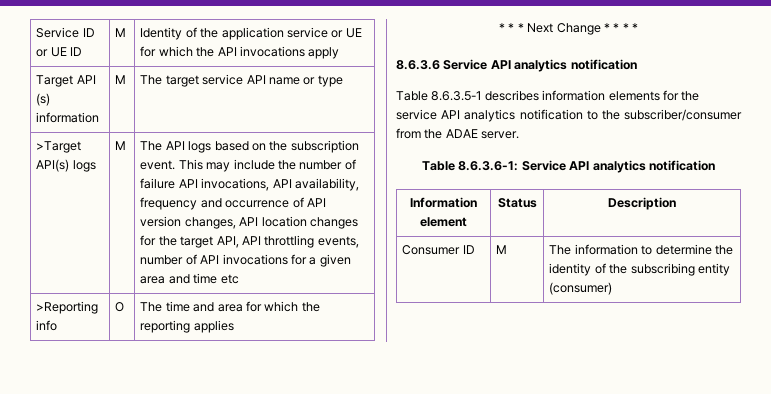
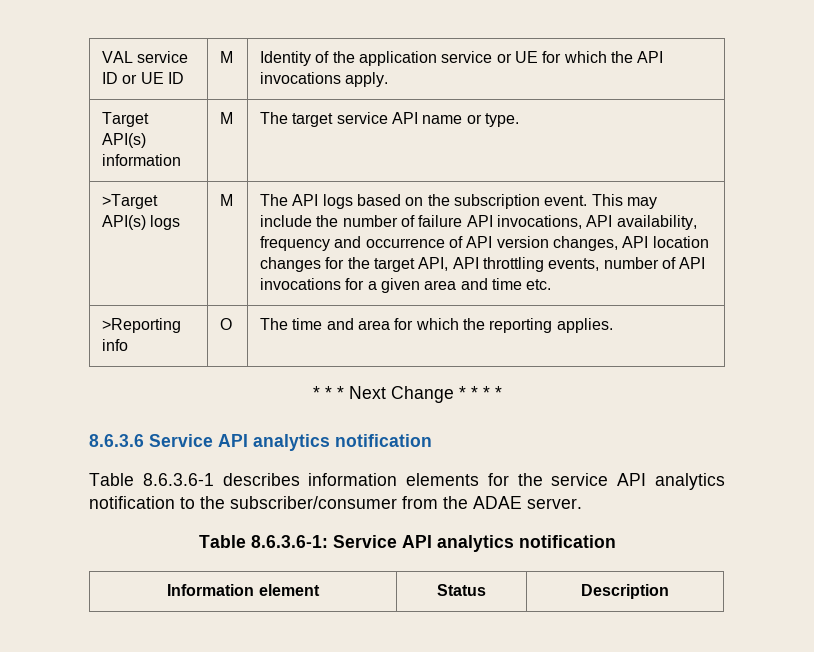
- Service ID or UE ID | M | Identity of the application service or UE for which the API invocations apply
+ VAL service ID or UE ID | M | Identity of the application service or UE for which the API invocations apply.
- Target API (s) information | M | The target service API name or type
+ Target API(s) information | M | The target service API name or type.
- This may include the number of failure API invocations, API availability, frequency and occurrence of API version changes, API location changes for the target API, API throttling events, number of API invocations for a given area and time etc
+ This may include the number of failure API invocations, API availability, frequency and occurrence of API version changes, API location changes for the target API, API throttling events, number of API invocations for a given area and time etc.
- >Reporting info | O | The time and area for which the reporting applies
+ >Reporting info | O | The time and area for which the reporting applies.
- Table 8.6.3.5-1 describes information elements for the service API analytics notification to the subscriber/consumer from the ADAE server.
+ Table 8.6.3.6-1 describes information elements for the service API analytics notification to the subscriber/consumer from the ADAE server.
- Consumer ID | M | The information to determine the identity of the subscribing entity (consumer)

